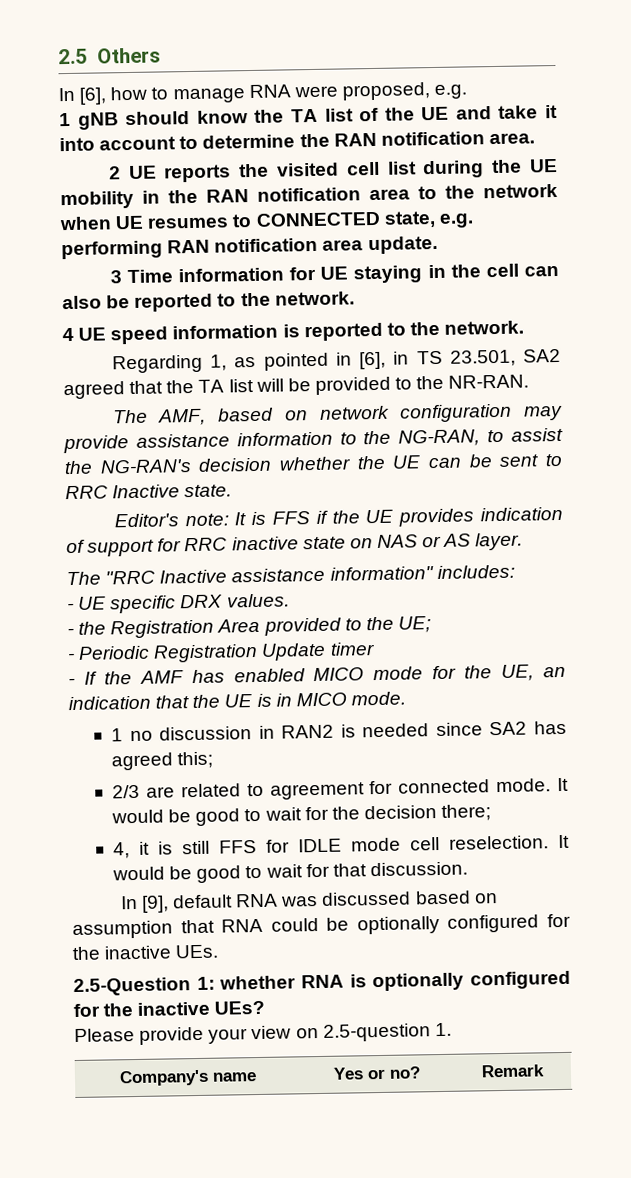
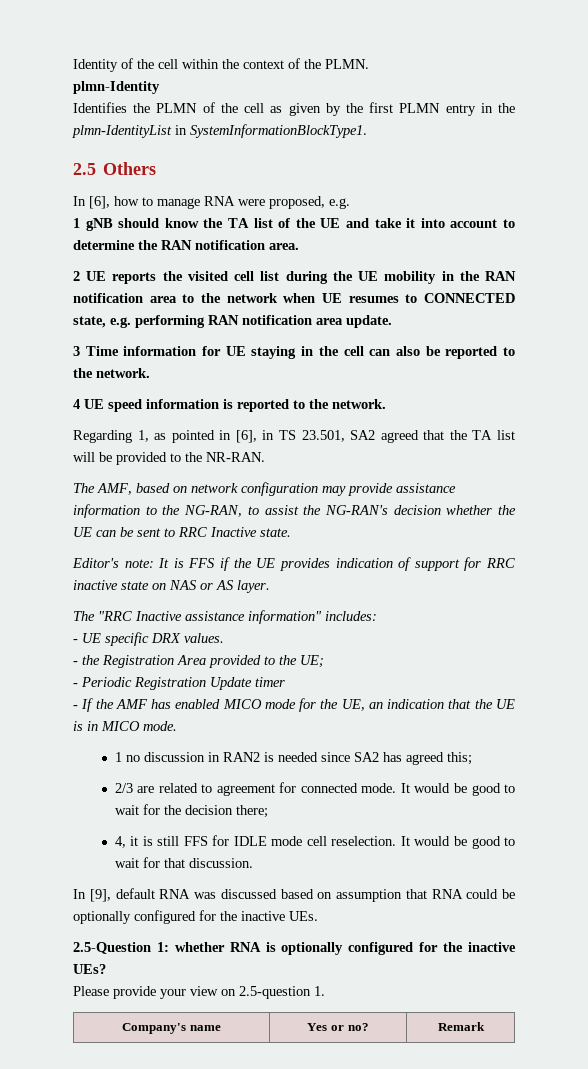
+ Identity of the cell within the context of the PLMN.
+ plmn-Identity
+ Identifies the PLMN of the cell as given by the first PLMN entry in the plmn-IdentityList in SystemInformationBlockType1.

